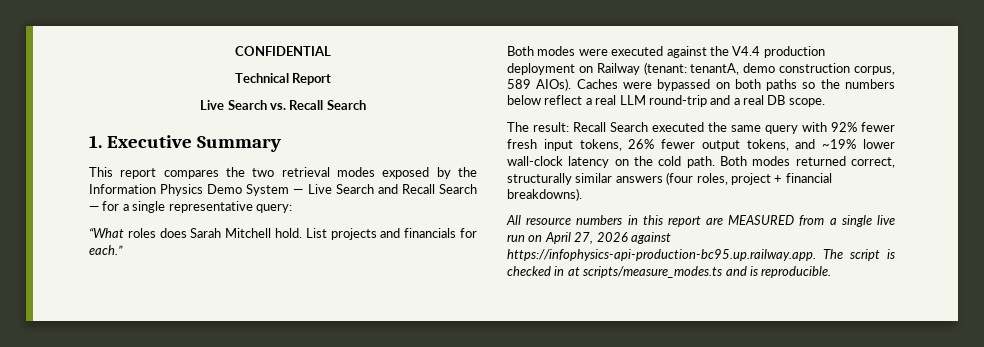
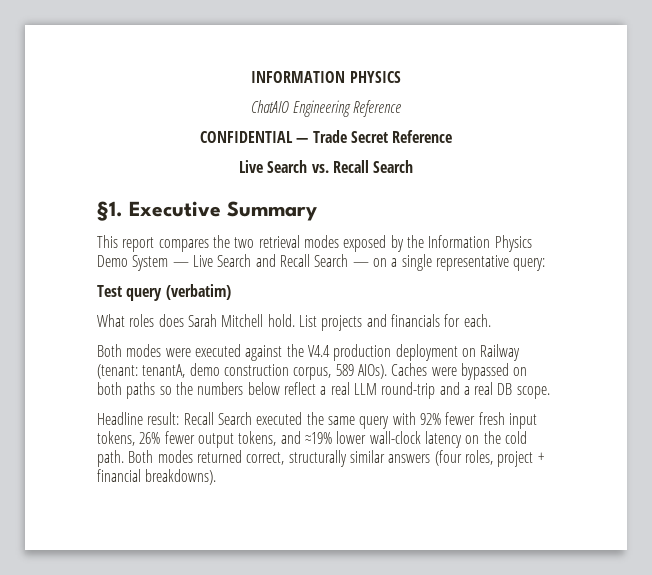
- CONFIDENTIAL
- Technical Report
+ INFORMATION PHYSICS
+ ChatAIO Engineering Reference
+ CONFIDENTIAL — Trade Secret Reference
- 1. Executive Summary
+ §1. Executive Summary
- This report compares the two retrieval modes exposed by the Information Physics Demo System — Live Search and Recall Search — for a single representative query:
+ This report compares the two retrieval modes exposed by the Information Physics Demo System — Live Search and Recall Search — on a single representative query:
- “What roles does Sarah Mitchell hold.
+ Test query (verbatim)
+ What roles does Sarah Mitchell hold.
- List projects and financials for each.”
+ List projects and financials for each.
- The result: Recall Search executed the same query with 92% fewer fresh input tokens, 26% fewer output tokens, and ~19% lower wall-clock latency on the cold path.
+ Headline result: Recall Search executed the same query with 92% fewer fresh input tokens, 26% fewer output tokens, and ≈19% lower wall-clock latency on the cold path.
- All resource numbers in this report are MEASURED from a single live run on April 27, 2026 against https://infophysics-api-production-bc95.up.railway.app. The script is checked in at scripts/measure_modes.ts and is reproducible.

